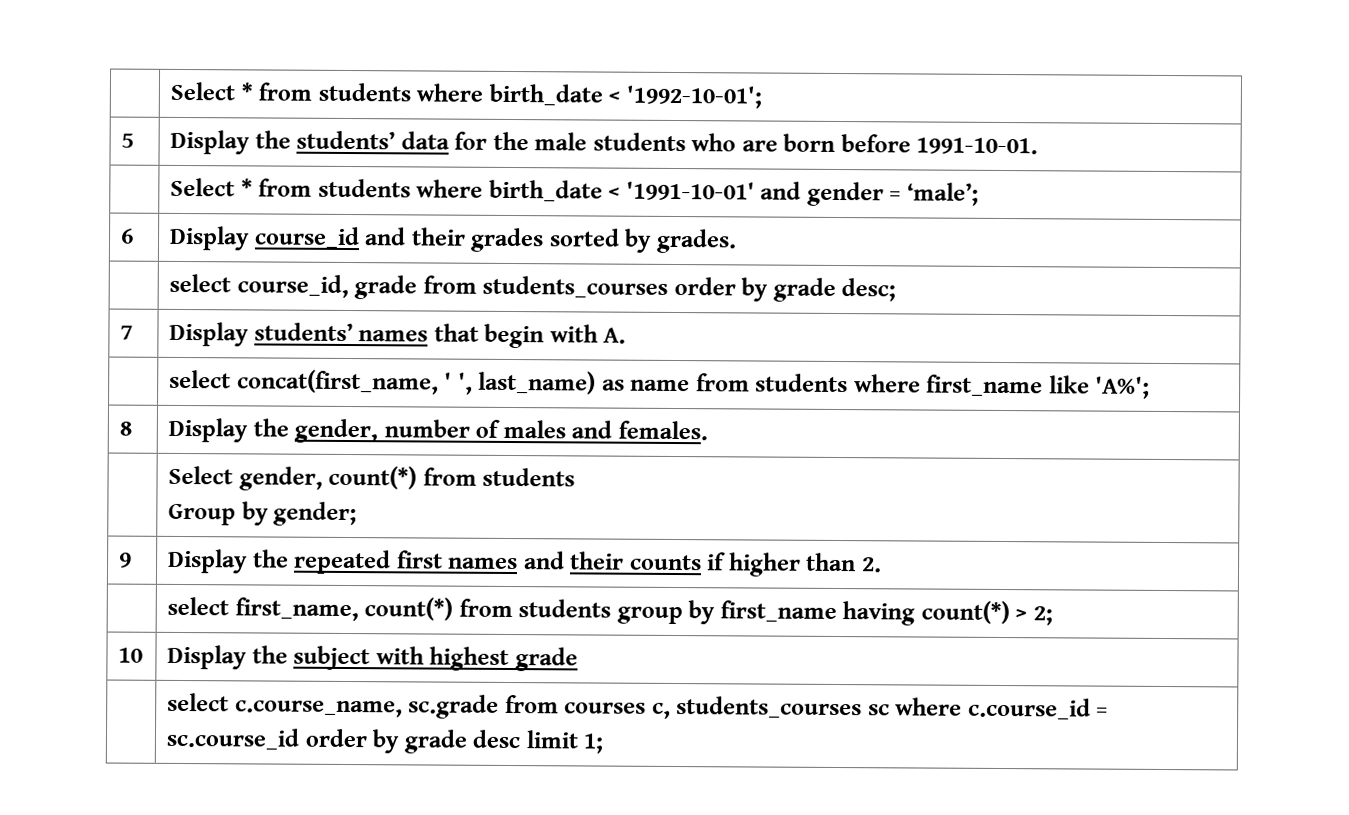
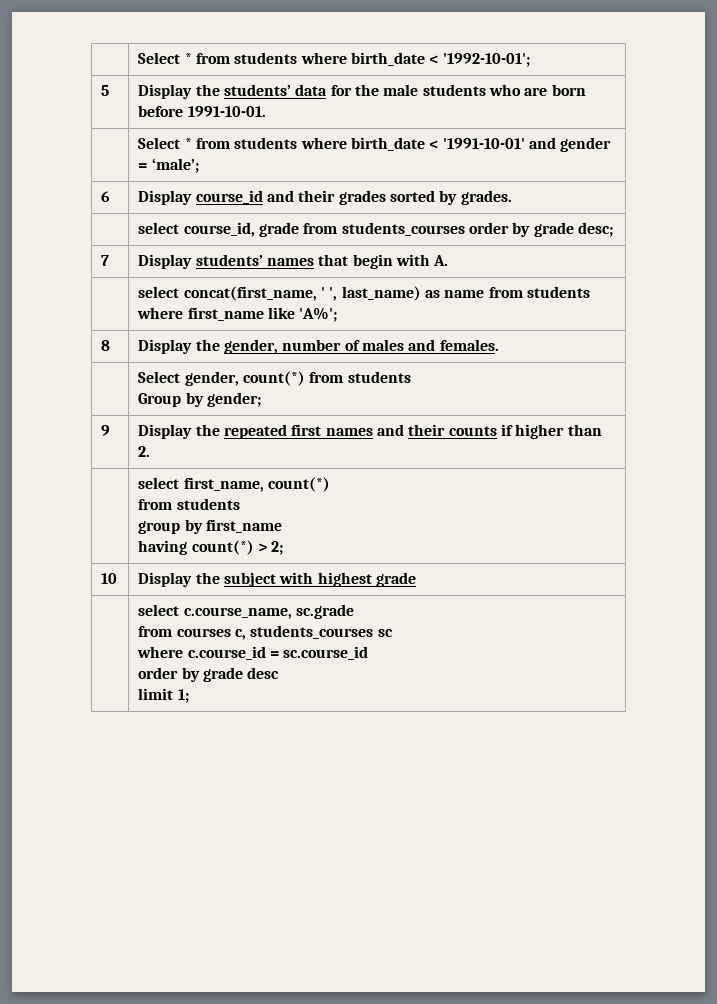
- | select first_name, count(*) from students group by first_name having count(*) > 2;
+ | select first_name, count(*)
+ from students
+ group by first_name
+ having count(*) > 2;
- | select c.course_name, sc.grade from courses c, students_courses sc where c.course_id = sc.course_id order by grade desc limit 1;
+ | select c.course_name, sc.grade
+ from courses c, students_courses sc
+ where c.course_id = sc.course_id
+ order by grade desc
+ limit 1;

